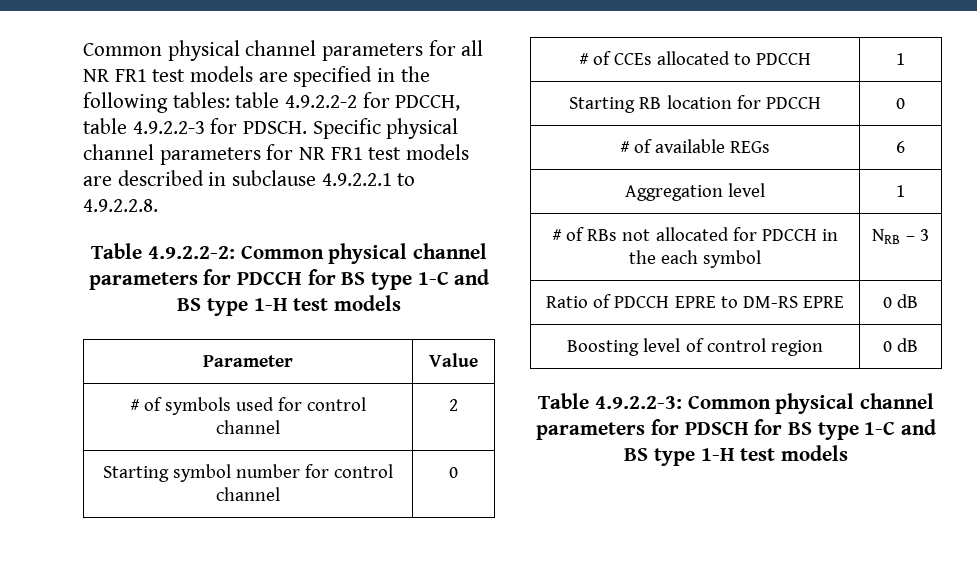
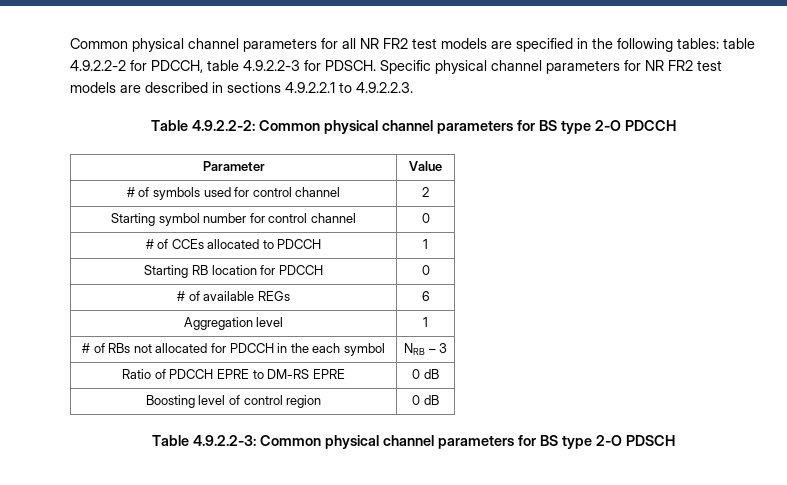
- Common physical channel parameters for all NR FR1 test models are specified in the following tables: table 4.9.2.2-2 for PDCCH, table 4.9.2.2-3 for PDSCH.
+ Common physical channel parameters for all NR FR2 test models are specified in the following tables: table 4.9.2.2-2 for PDCCH, table 4.9.2.2-3 for PDSCH.
- Specific physical channel parameters for NR FR1 test models are described in subclause 4.9.2.2.1 to 4.9.2.2.8.
+ Specific physical channel parameters for NR FR2 test models are described in sections 4.9.2.2.1 to 4.9.2.2.3.
- Table 4.9.2.2-2: Common physical channel parameters for PDCCH for BS type 1-C and BS type 1-H test models
+ Table 4.9.2.2-2: Common physical channel parameters for BS type 2-O PDCCH
- Table 4.9.2.2-3: Common physical channel parameters for PDSCH for BS type 1-C and BS type 1-H test models
+ Table 4.9.2.2-3: Common physical channel parameters for BS type 2-O PDSCH

